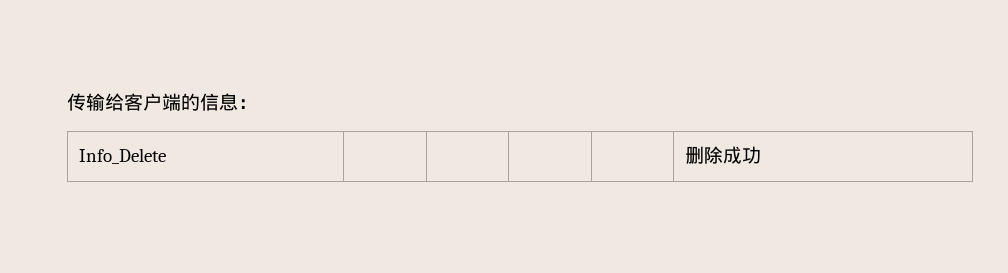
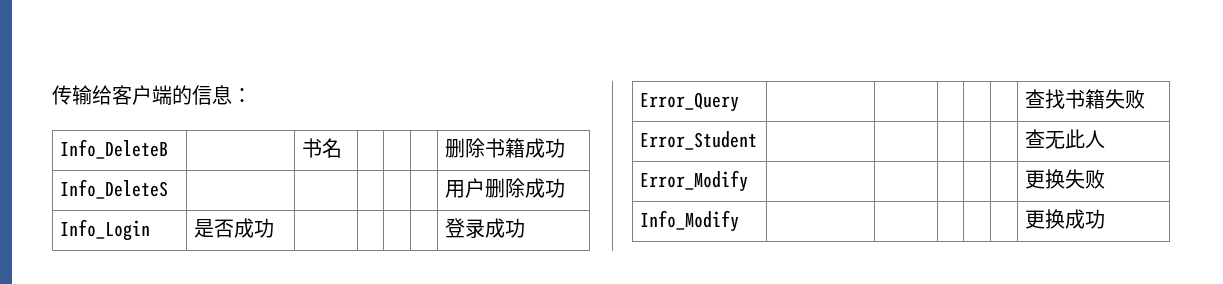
- Info_Delete | | | | | 删除成功
+ Info_DeleteB | | 书名 | | | | 删除书籍成功
+ Info_DeleteS | | | | | | 用户删除成功
+ Info_Login | 是否成功 | | | | | 登录成功
+ Error_Query | | | | | | 查找书籍失败
+ Error_Student | | | | | | 查无此人
+ Error_Modify | | | | | | 更换失败
+ Info_Modify | | | | | | 更换成功

